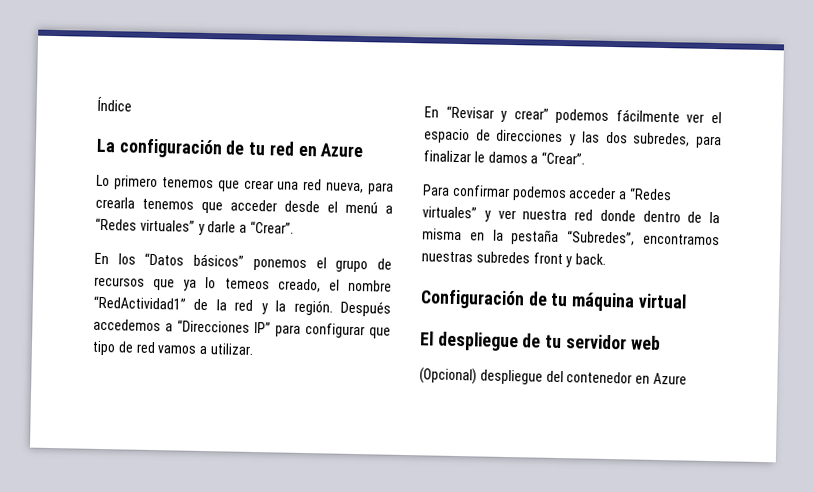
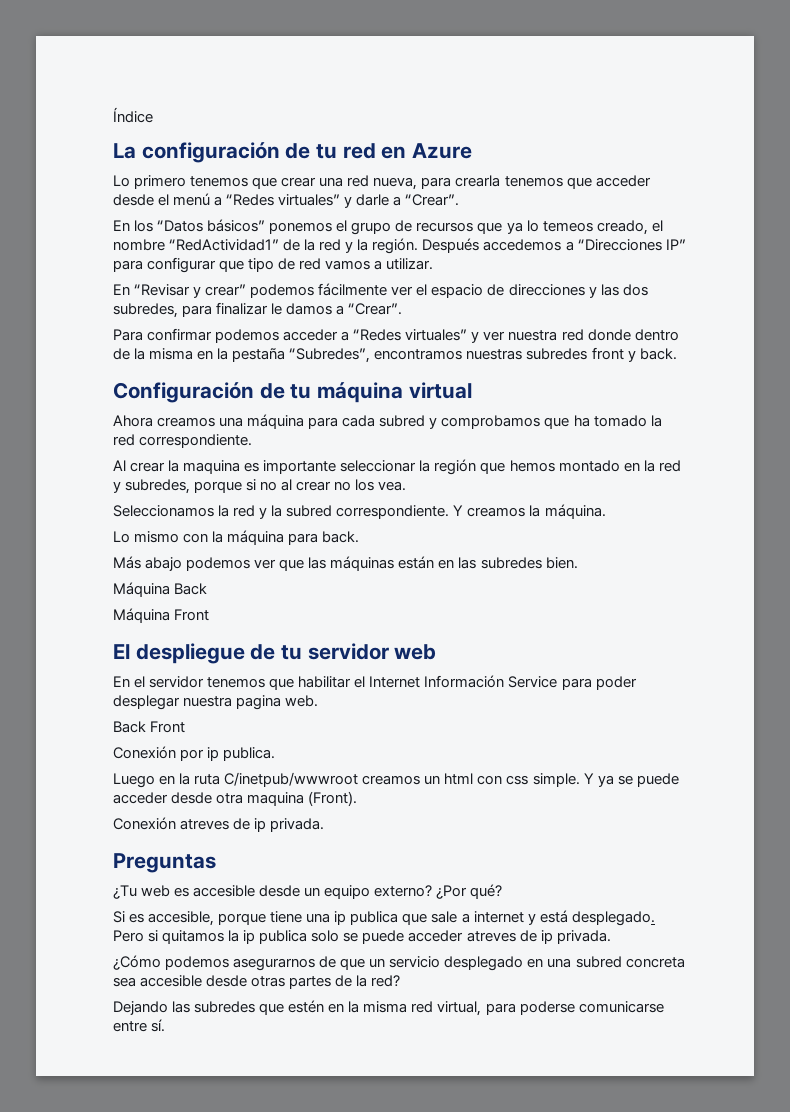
+ Ahora creamos una máquina para cada subred y comprobamos que ha tomado la red correspondiente.
+ Al crear la maquina es importante seleccionar la región que hemos montado en la red y subredes, porque si no al crear no los vea.
+ Seleccionamos la red y la subred correspondiente. Y creamos la máquina.
+ Lo mismo con la máquina para back.
+ Más abajo podemos ver que las máquinas están en las subredes bien.
+ Máquina Back
+ Máquina Front
- (Opcional) despliegue del contenedor en Azure
+ En el servidor tenemos que habilitar el Internet Información Service para poder desplegar nuestra pagina web.
+ Back Front
+ Conexión por ip publica.
+ Luego en la ruta C/inetpub/wwwroot creamos un html con css simple. Y ya se puede acceder desde otra maquina (Front).
+ Conexión atreves de ip privada.
+ Preguntas
+ ¿Tu web es accesible desde un equipo externo? ¿Por qué?
+ Si es accesible, porque tiene una ip publica que sale a internet y está desplegado. Pero si quitamos la ip publica solo se puede acceder atreves de ip privada.
+ ¿Cómo podemos asegurarnos de que un servicio desplegado en una subred concreta sea accesible desde otras partes de la red?
+ Dejando las subredes que estén en la misma red virtual, para poderse comunicarse entre sí.

